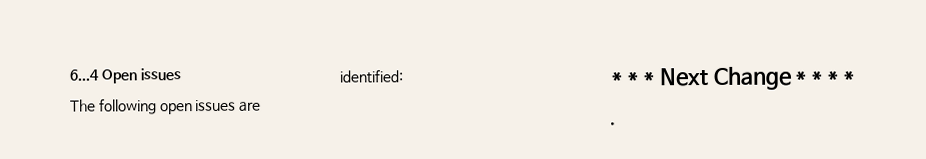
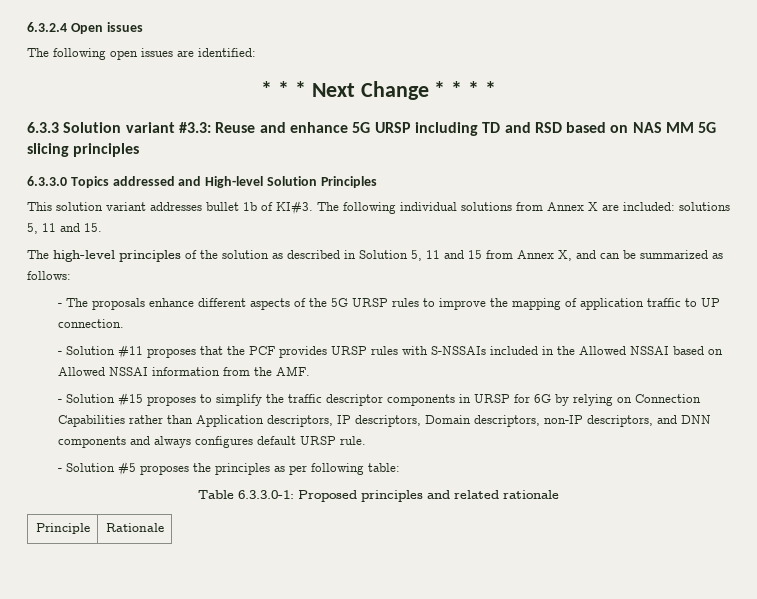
- 6...4 Open issues
+ 6.3.2.4 Open issues
- .
+ 6.3.3 Solution variant #3.3: Reuse and enhance 5G URSP including TD and RSD based on NAS MM 5G slicing principles
+ 6.3.3.0 Topics addressed and High-level Solution Principles
+ This solution variant addresses bullet 1b of KI#3. The following individual solutions from Annex X are included: solutions 5, 11 and 15.
+ The high-level principles of the solution as described in Solution 5, 11 and 15 from Annex X, and can be summarized as follows:
+ - The proposals enhance different aspects of the 5G URSP rules to improve the mapping of application traffic to UP connection.
+ - Solution #11 proposes that the PCF provides URSP rules with S-NSSAIs included in the Allowed NSSAI based on Allowed NSSAI information from the AMF.
+ - Solution #15 proposes to simplify the traffic descriptor components in URSP for 6G by relying on Connection Capabilities rather than Application descriptors, IP descriptors, Domain descriptors, non-IP descriptors, and DNN components and always configures default URSP rule.
+ - Solution #5 proposes the principles as per following table:
+ Table 6.3.3.0-1: Proposed principles and related rationale
+ Principle | Rationale

